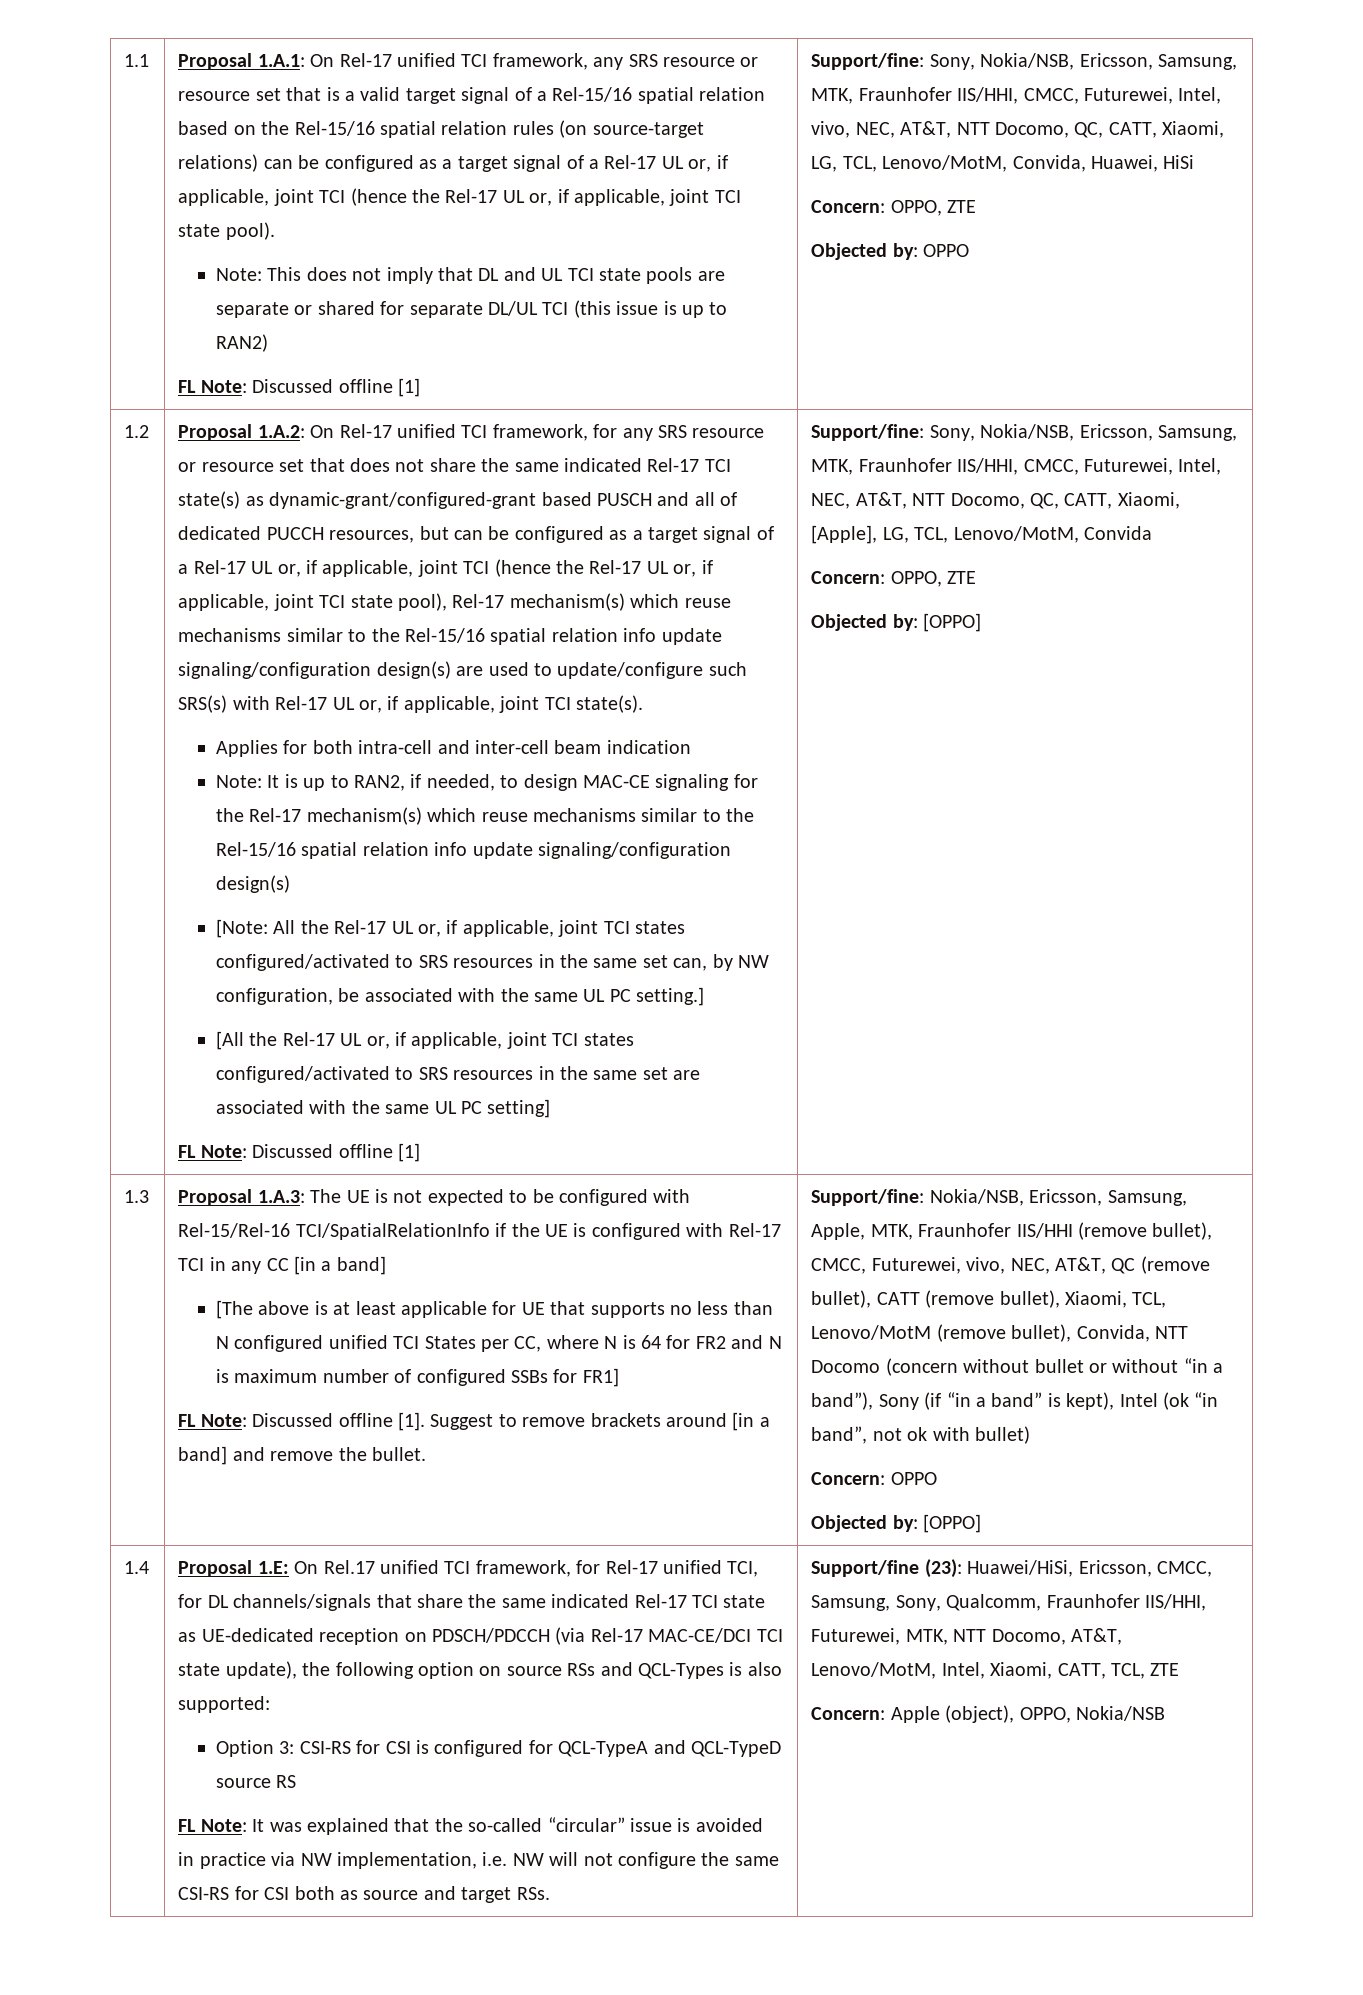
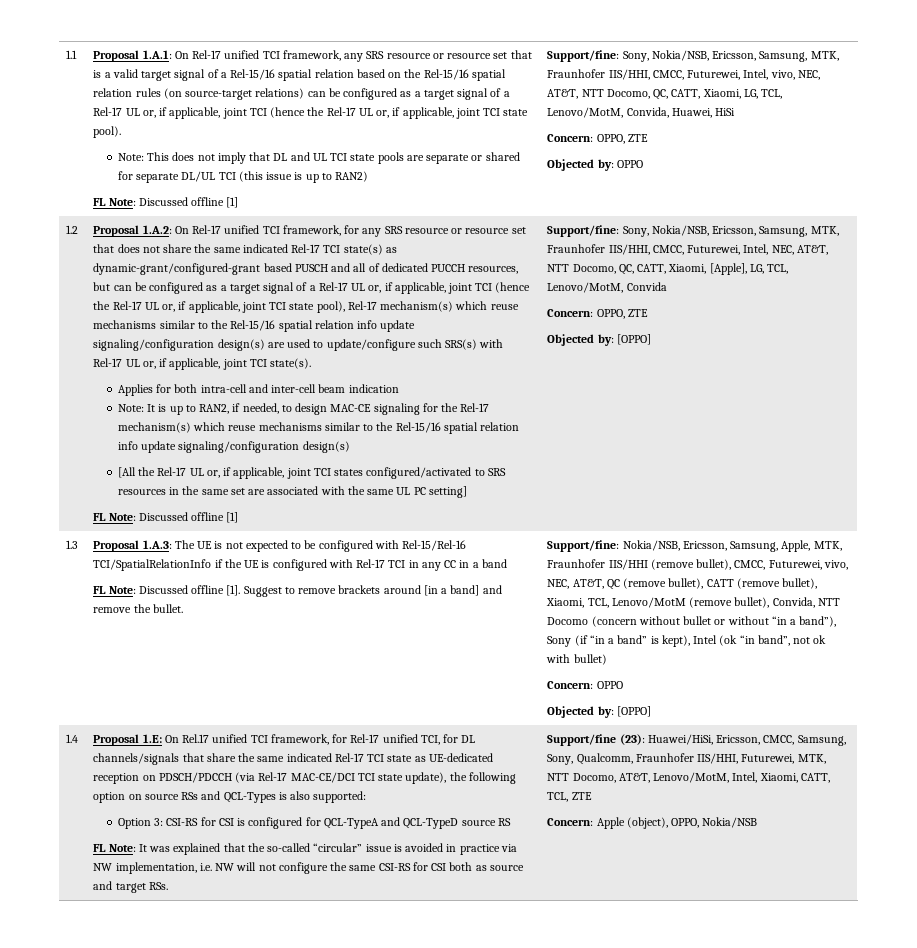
- [Note: All the Rel-17 UL or, if applicable, joint TCI states configured/activated to SRS resources in the same set can, by NW configuration, be associated with the same UL PC setting.]
- Proposal 1.A.3: The UE is not expected to be configured with Rel-15/Rel-16 TCI/SpatialRelationInfo if the UE is configured with Rel-17 TCI in any CC [in a band]
- [The above is at least applicable for UE that supports no less than N configured unified TCI States per CC, where N is 64 for FR2 and N is maximum number of configured SSBs for FR1]
+ Proposal 1.A.3: The UE is not expected to be configured with Rel-15/Rel-16 TCI/SpatialRelationInfo if the UE is configured with Rel-17 TCI in any CC in a band

